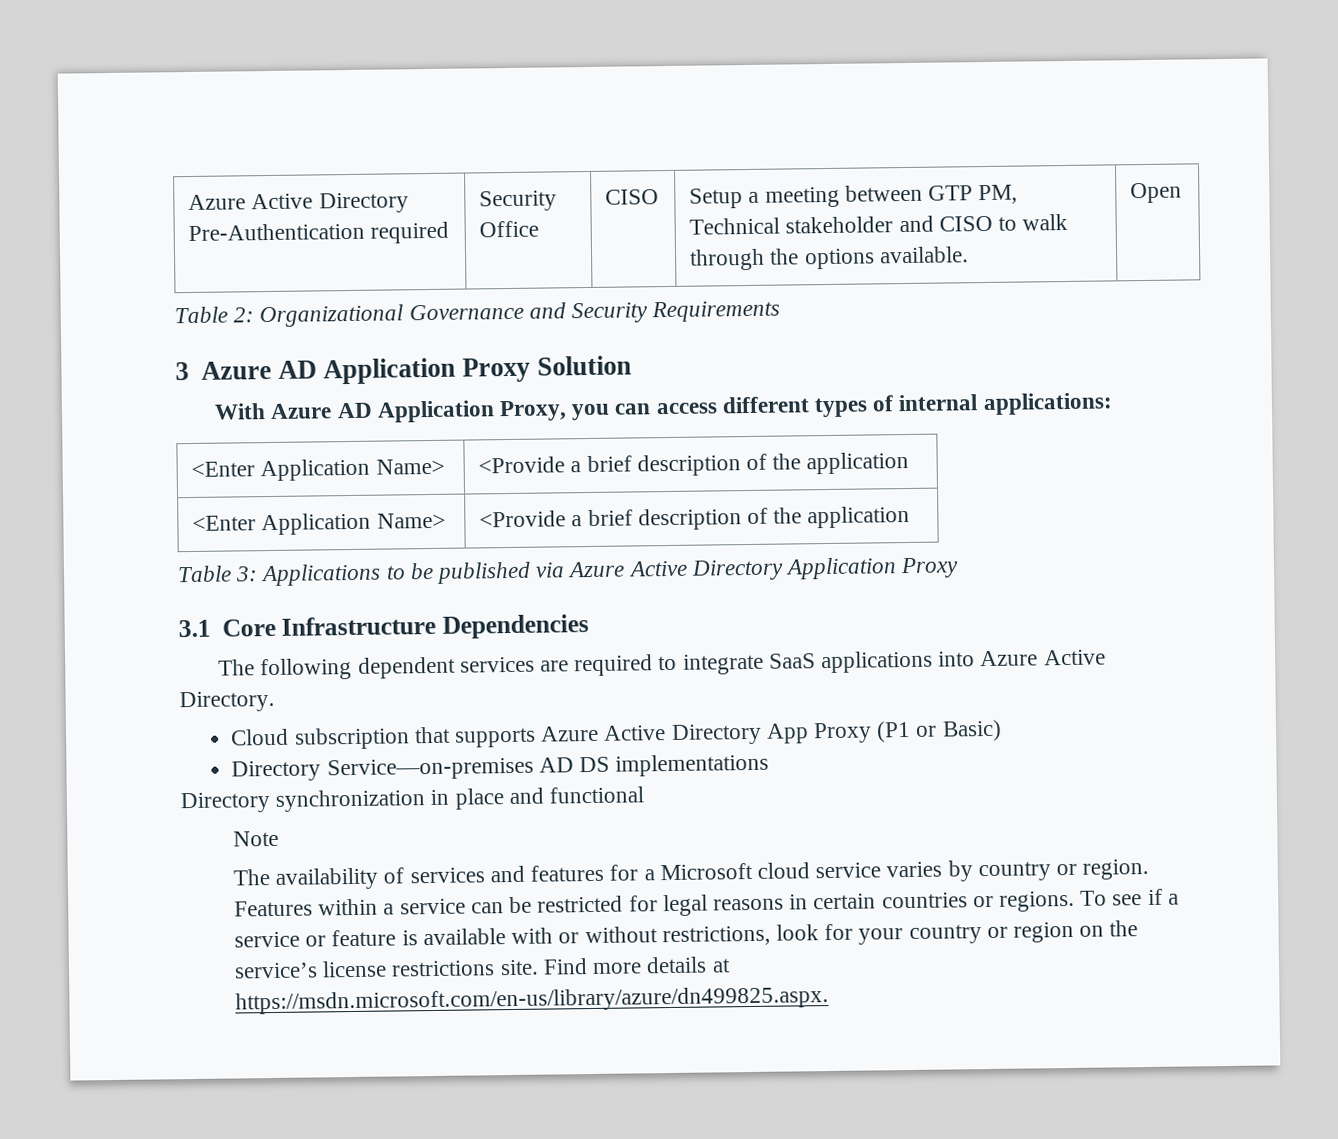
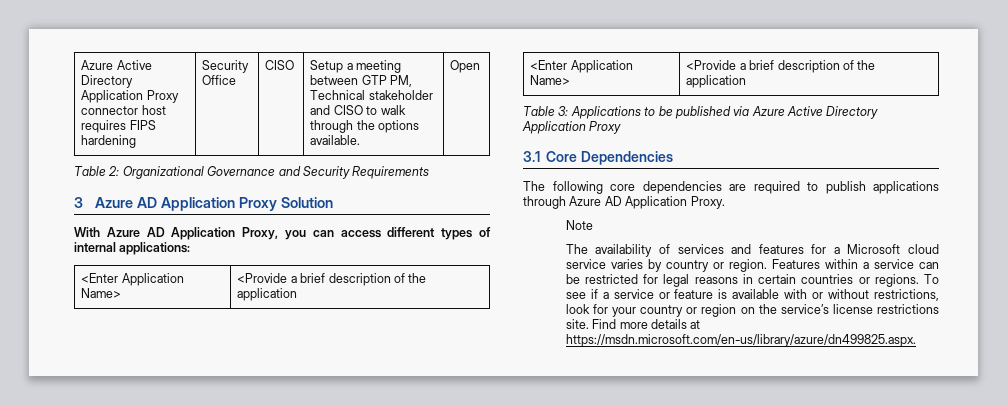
- Azure Active Directory Pre-Authentication required | Security Office | CISO | Setup a meeting between GTP PM, Technical stakeholder and CISO to walk through the options available. | Open
+ Azure Active Directory Application Proxy connector host requires FIPS hardening | Security Office | CISO | Setup a meeting between GTP PM, Technical stakeholder and CISO to walk through the options available. | Open
- 3.1 Core Infrastructure Dependencies
+ 3.1 Core Dependencies
- The following dependent services are required to integrate SaaS applications into Azure Active Directory.
- Cloud subscription that supports Azure Active Directory App Proxy (P1 or Basic)
- Directory Service—on-premises AD DS implementations
- Directory synchronization in place and functional
+ The following core dependencies are required to publish applications through Azure AD Application Proxy.

